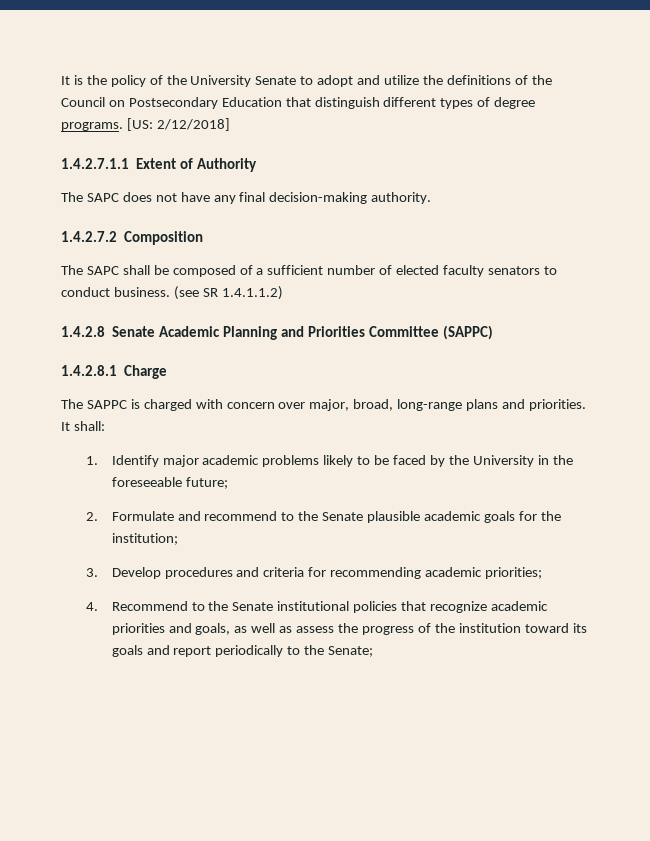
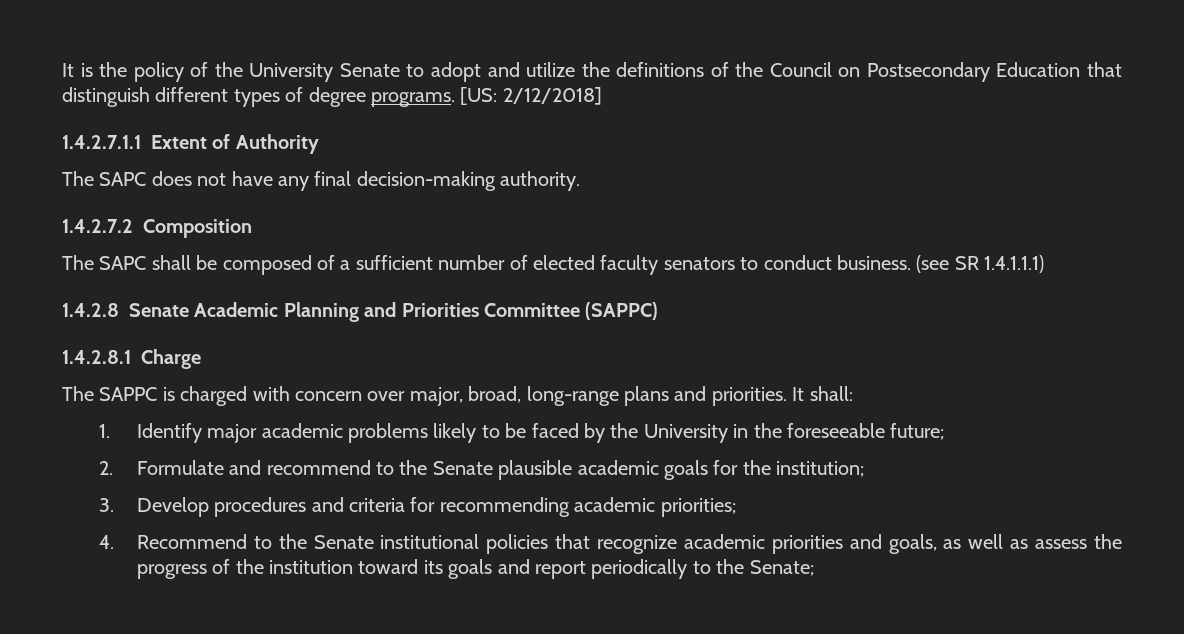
- (see SR 1.4.1.1.2)
+ (see SR 1.4.1.1.1)

